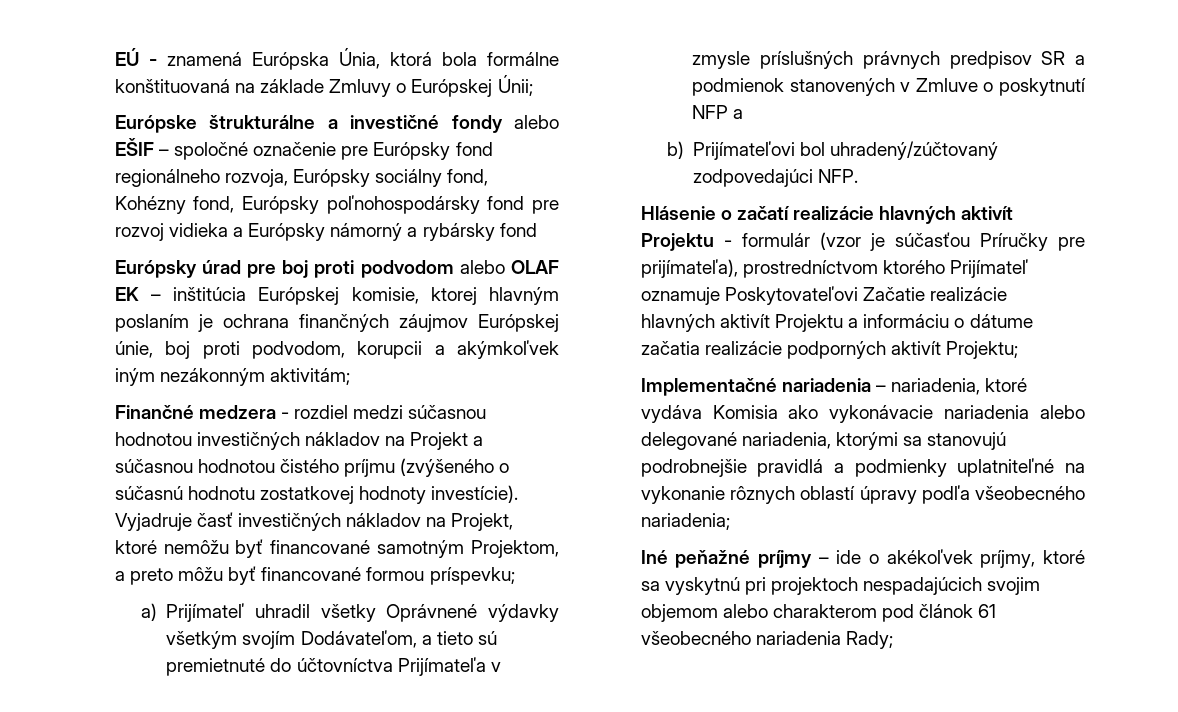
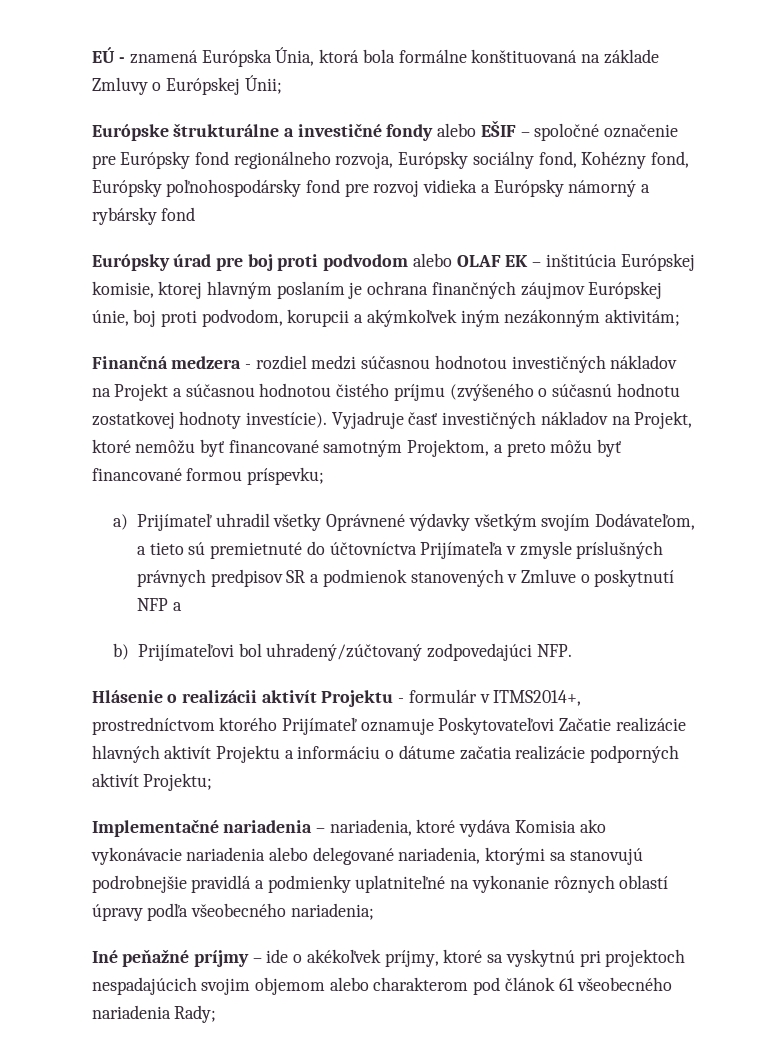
- Finančné medzera - rozdiel medzi súčasnou hodnotou investičných nákladov na Projekt a súčasnou hodnotou čistého príjmu (zvýšeného o súčasnú hodnotu zostatkovej hodnoty investície).
+ Finančná medzera - rozdiel medzi súčasnou hodnotou investičných nákladov na Projekt a súčasnou hodnotou čistého príjmu (zvýšeného o súčasnú hodnotu zostatkovej hodnoty investície).
- Hlásenie o začatí realizácie hlavných aktivít Projektu - formulár (vzor je súčasťou Príručky pre prijímateľa), prostredníctvom ktorého Prijímateľ oznamuje Poskytovateľovi Začatie realizácie hlavných aktivít Projektu a informáciu o dátume začatia realizácie podporných aktivít Projektu;
+ Hlásenie o realizácii aktivít Projektu - formulár v ITMS2014+, prostredníctvom ktorého Prijímateľ oznamuje Poskytovateľovi Začatie realizácie hlavných aktivít Projektu a informáciu o dátume začatia realizácie podporných aktivít Projektu;

